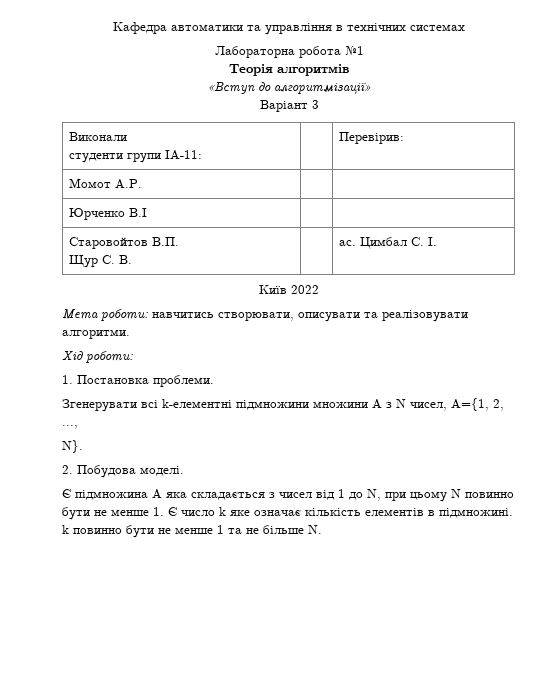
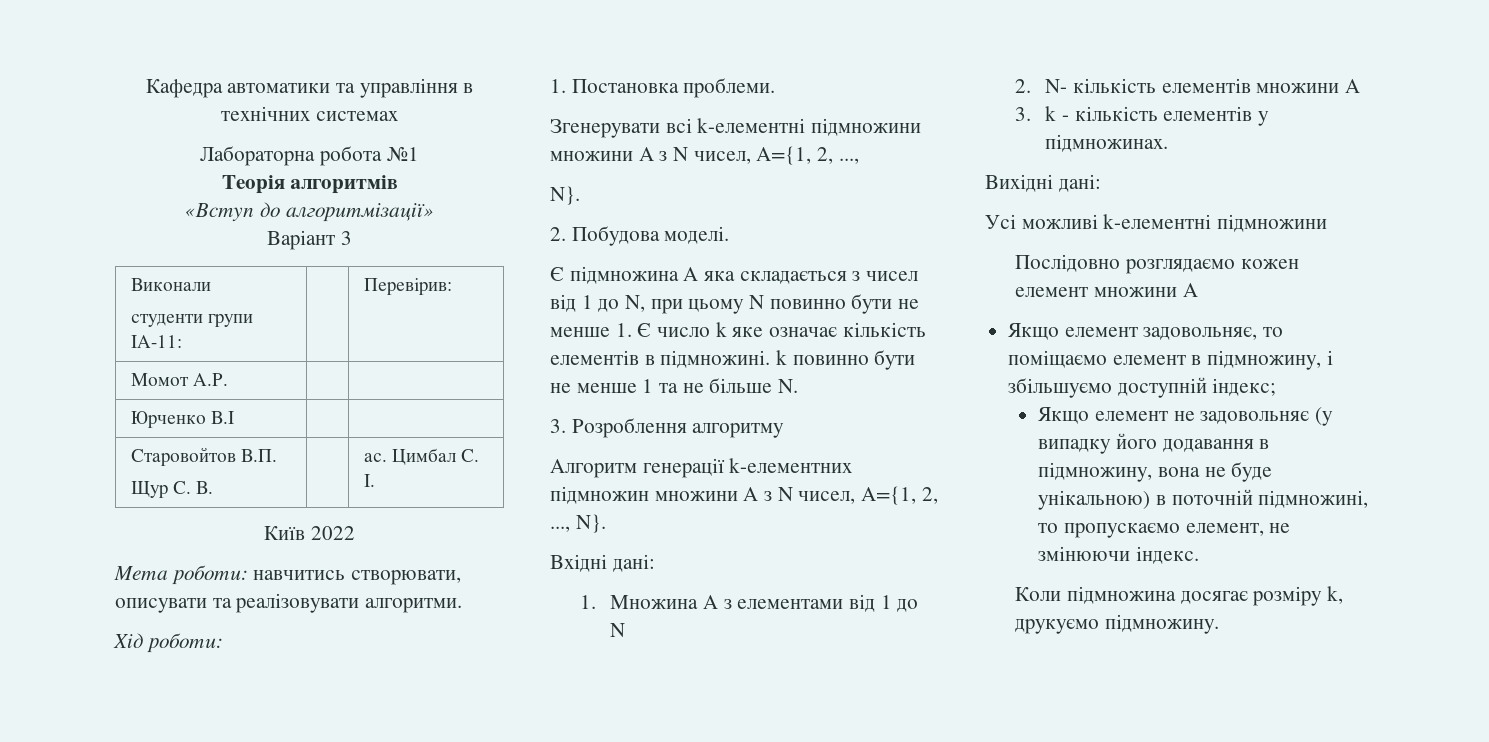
+ 3. Розроблення алгоритму
+ Алгоритм генерації k-елементних підмножин множини А з N чисел, A={1, 2, ..., N}.
+ Вхідні дані:
+ 1. Множина А з елементами від 1 до N
+ 2. N- кількість елементів множини А
+ 3. k - кількість елементів у підмножинах.
+ Вихідні дані:
+ Усі можливі k-елементні підмножини
+ Послідовно розглядаємо кожен елемент множини А
+ Якщо елемент задовольняє, то поміщаємо елемент в підмножину, і збільшуємо доступній індекс;
+ Якщо елемент не задовольняє (у випадку його додавання в підмножину, вона не буде унікальною) в поточній підмножині, то пропускаємо елемент, не змінюючи індекс.
+ Коли підмножина досягає розміру k, друкуємо підмножину.

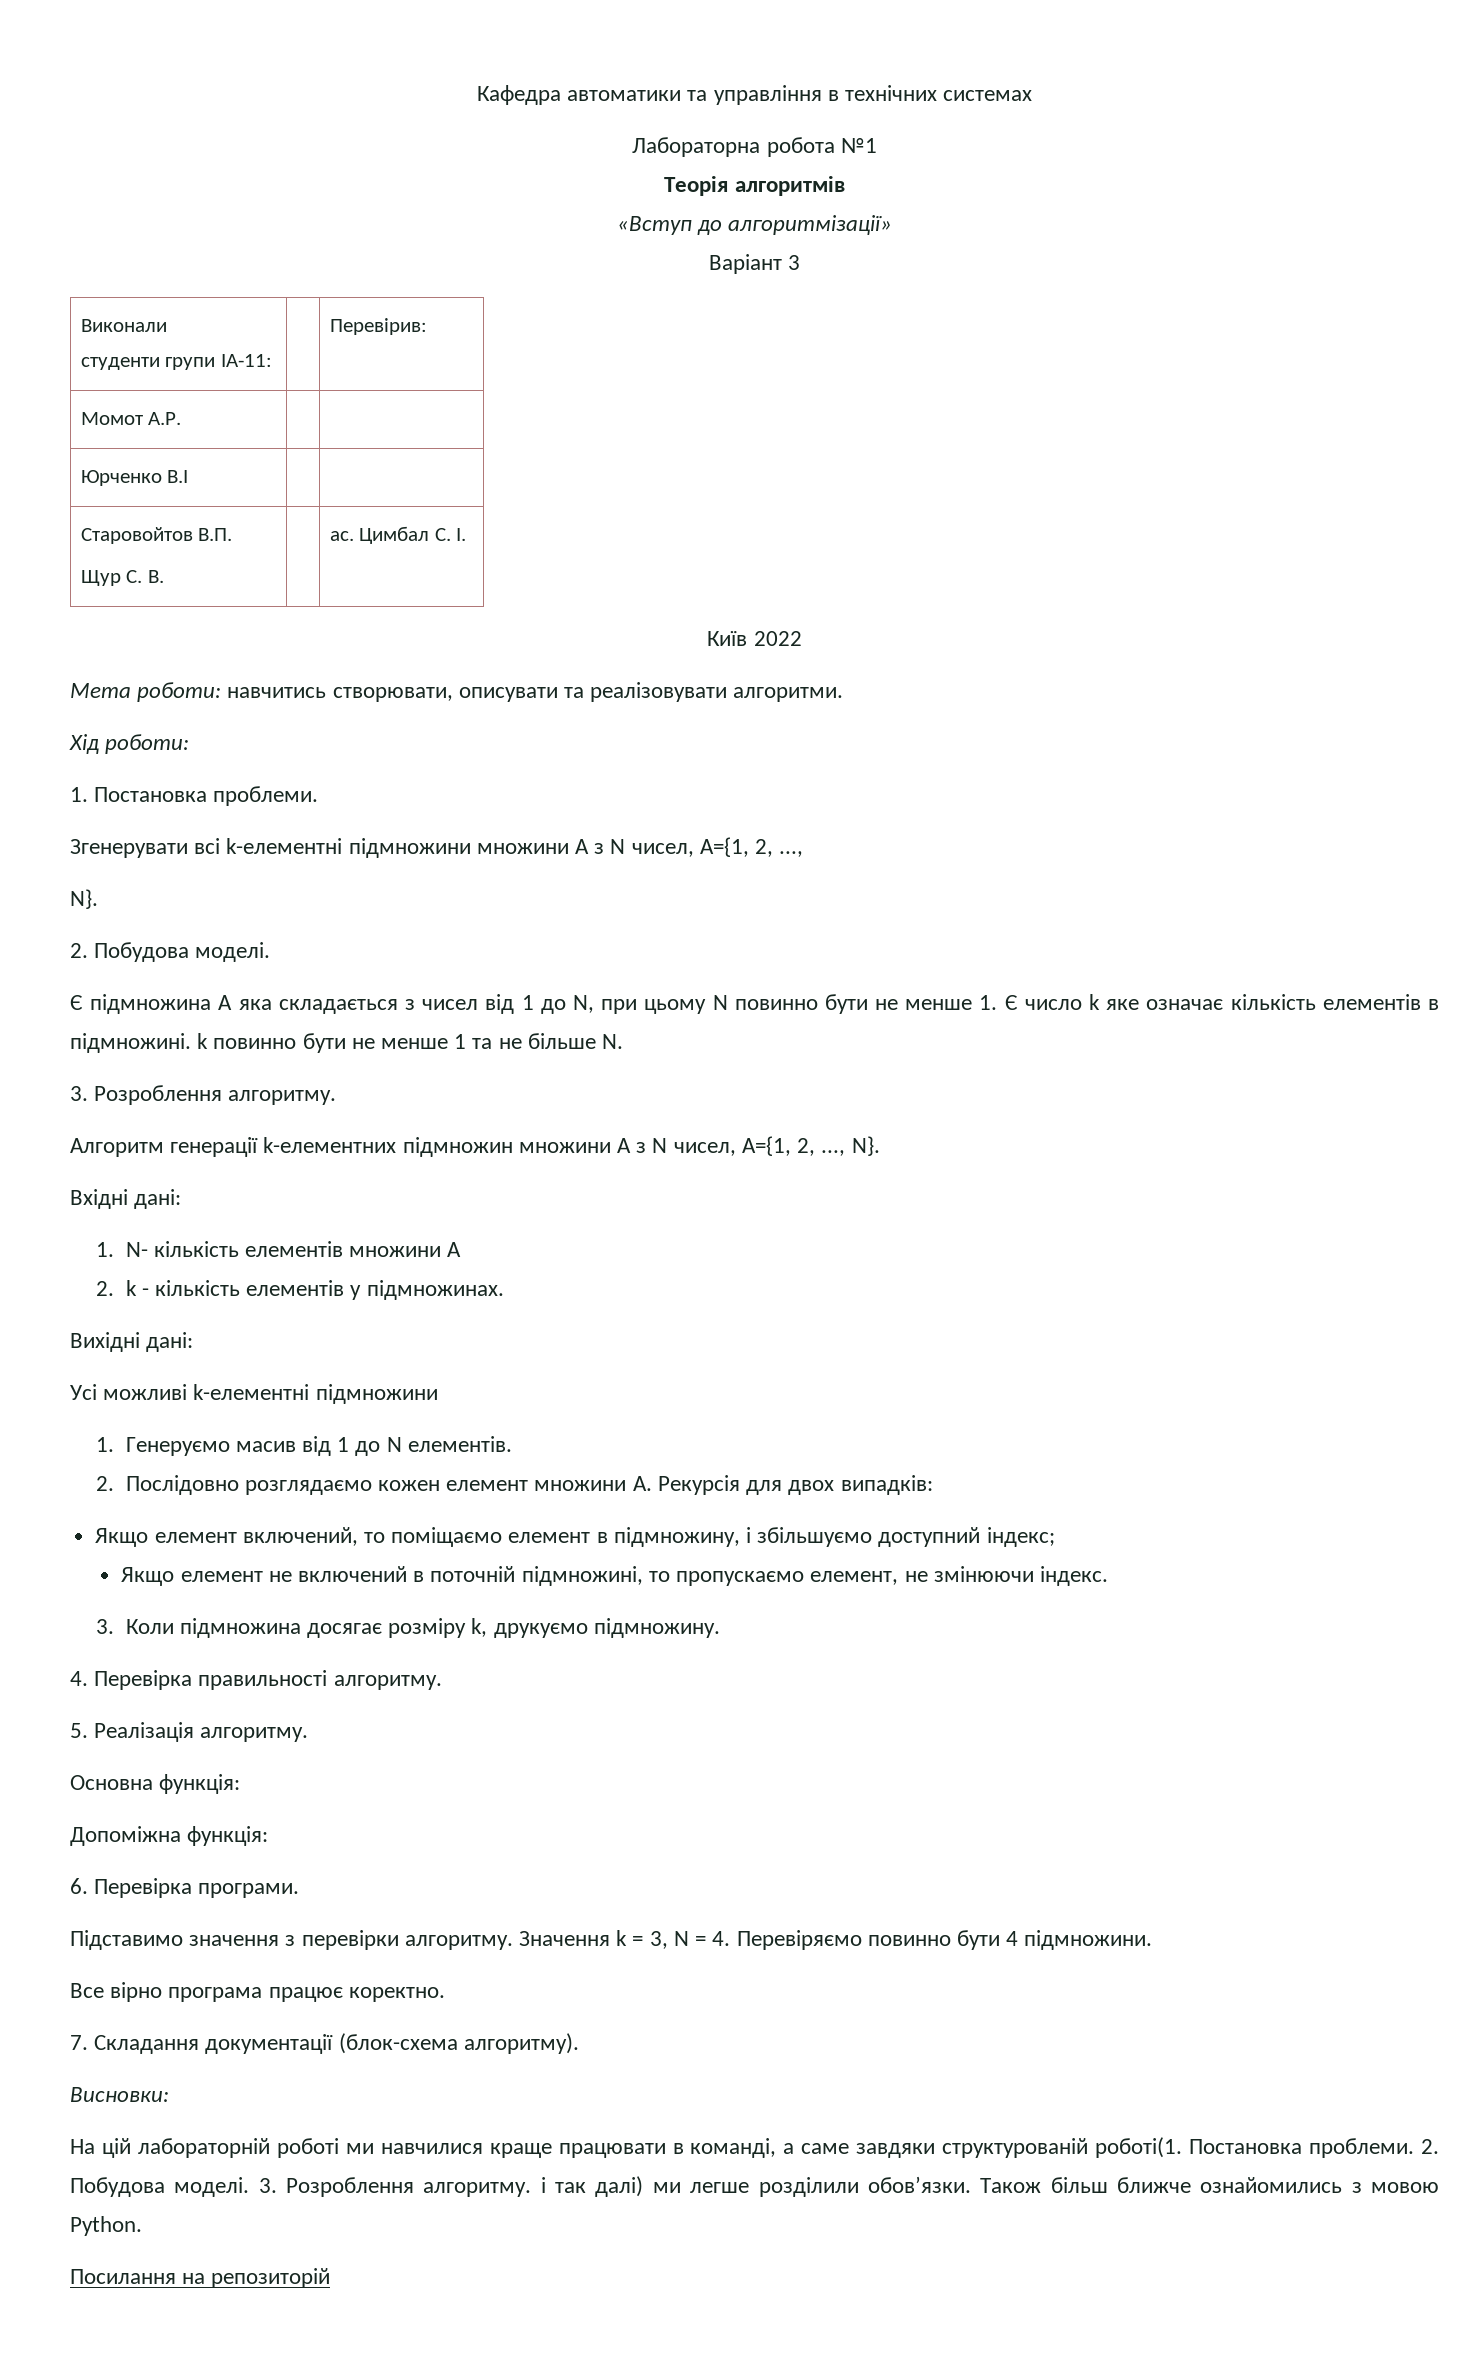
  Є підмножина А яка складається з чисел від 1 до N, при цьому N повинно бути не менше 1. Є число k яке означає кількість елементів в підмножині. k повинно бути не менше 1 та не більше N.
- 3. Розроблення алгоритму
+ 3. Розроблення алгоритму.
- 1. Множина А з елементами від 1 до N
- 2. N- кількість елементів множини А
+ 1. N- кількість елементів множини А
- 3. k - кількість елементів у підмножинах.
+ 2. k - кількість елементів у підмножинах.
- Послідовно розглядаємо кожен елемент множини А
- Якщо елемент задовольняє, то поміщаємо елемент в підмножину, і збільшуємо доступній індекс;
+ 1. Генеруємо масив від 1 до N елементів.
+ 2. Послідовно розглядаємо кожен елемент множини А. Рекурсія для двох випадків:
+ Якщо елемент включений, то поміщаємо елемент в підмножину, і збільшуємо доступний індекс;
- Якщо елемент не задовольняє (у випадку його додавання в підмножину, вона не буде унікальною) в поточній підмножині, то пропускаємо елемент, не змінюючи індекс.
+ Якщо елемент не включений в поточній підмножині, то пропускаємо елемент, не змінюючи індекс.
- Коли підмножина досягає розміру k, друкуємо підмножину.
+ 3. Коли підмножина досягає розміру k, друкуємо підмножину.
+ 4. Перевірка правильності алгоритму.
+ 5. Реалізація алгоритму.
+ Основна функція:
+ Допоміжна функція:
+ 6. Перевірка програми.
+ Підставимо значення з перевірки алгоритму. Значення k = 3, N = 4. Перевіряємо повинно бути 4 підмножини.
+ Все вірно програма працює коректно.
+ 7. Складання документації (блок-схема алгоритму).
+ Висновки:
+ На цій лабораторній роботі ми навчилися краще працювати в команді, а саме завдяки структурованій роботі(1. Постановка проблеми. 2. Побудова моделі. 3. Розроблення алгоритму. і так далі) ми легше розділили обов’язки. Також більш ближче ознайомились з мовою Python.
+ Посилання на репозиторій

